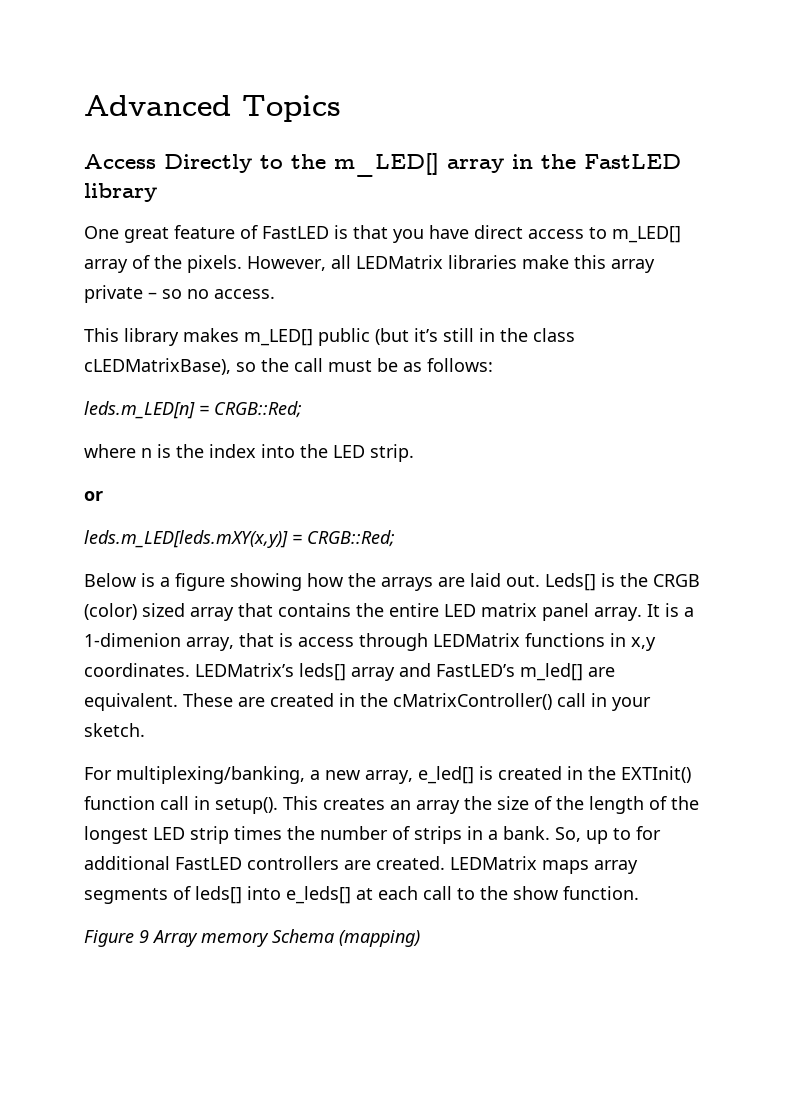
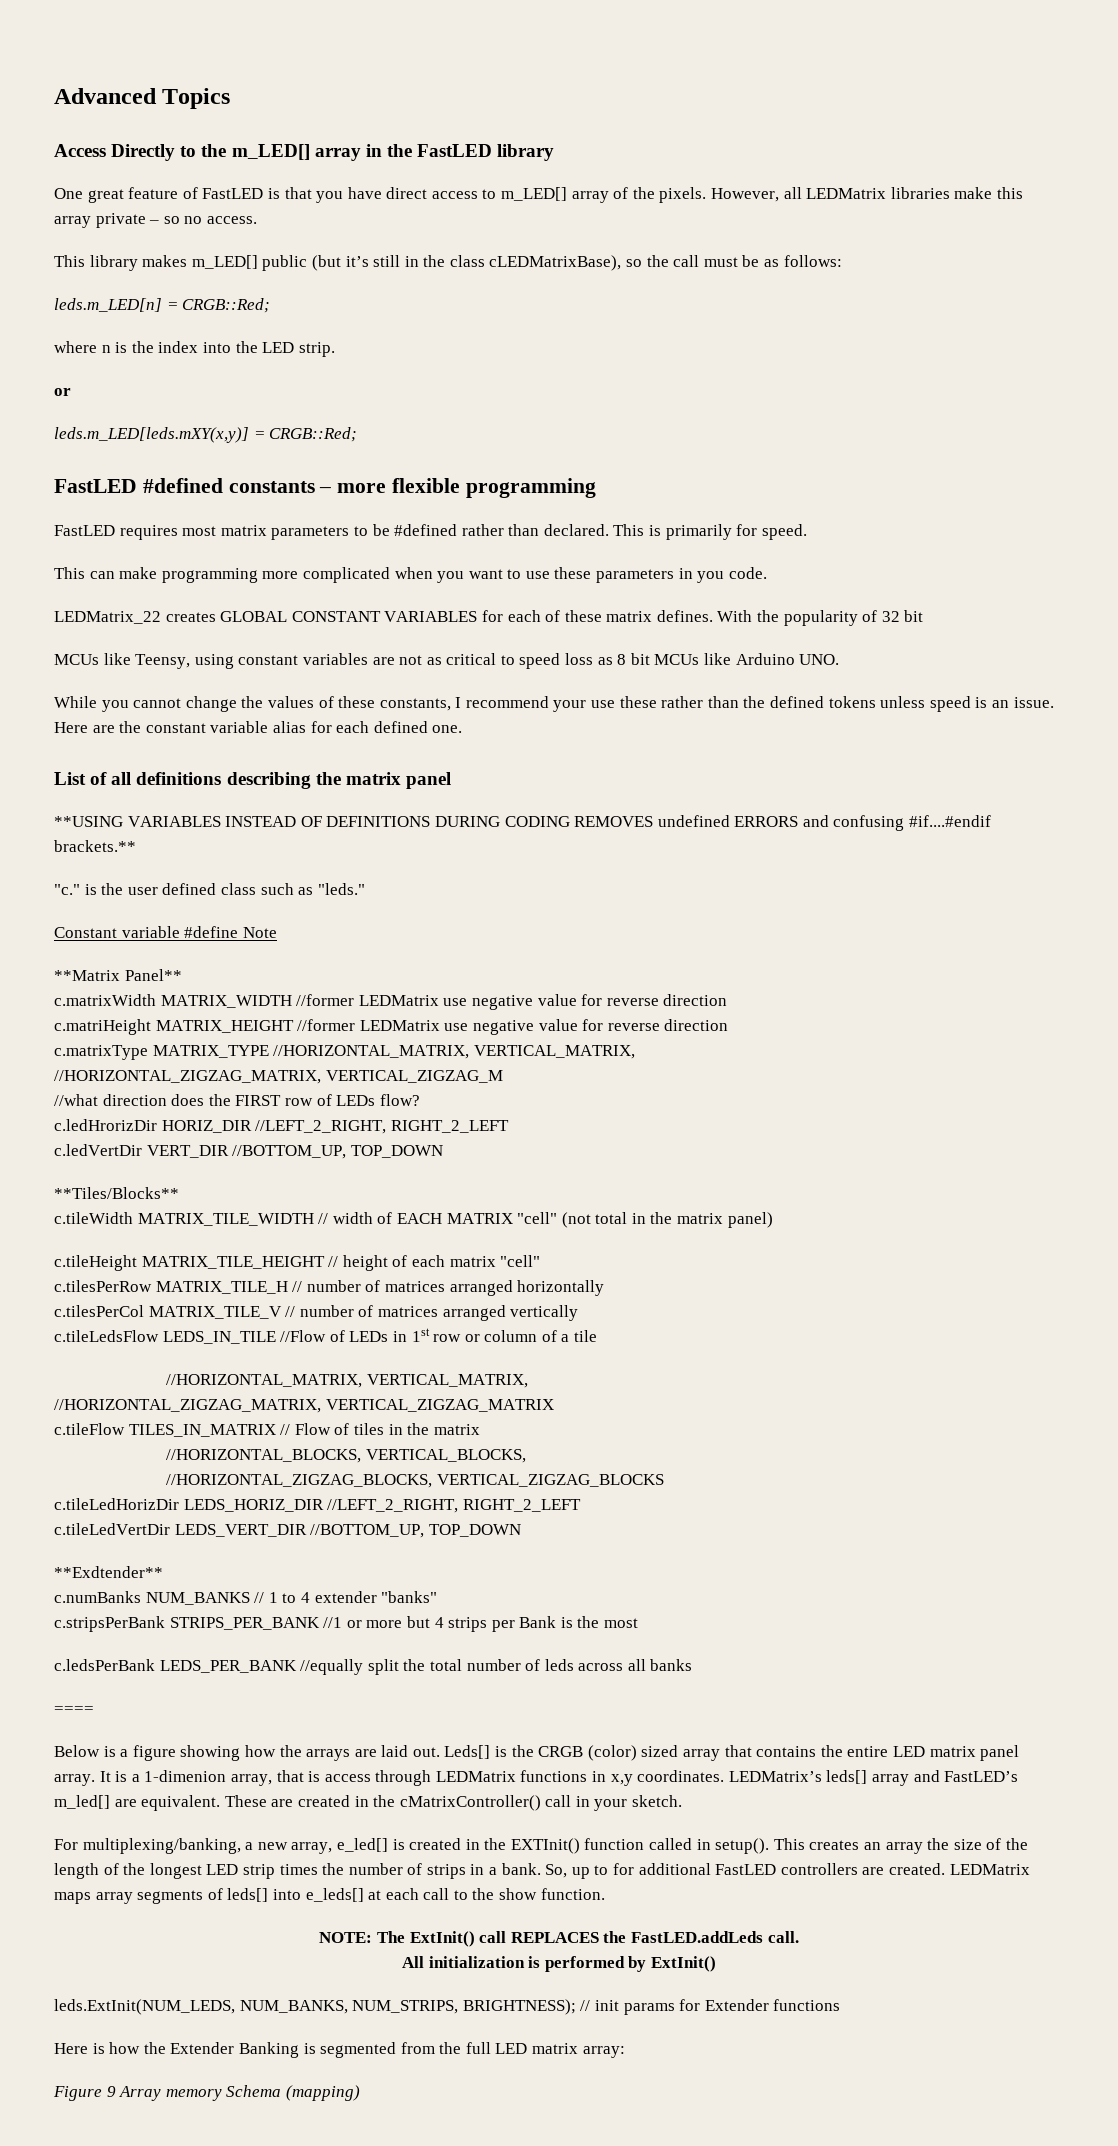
+ FastLED #defined constants – more flexible programming
+ FastLED requires most matrix parameters to be #defined rather than declared. This is primarily for speed.
+ This can make programming more complicated when you want to use these parameters in you code.
+ LEDMatrix_22 creates GLOBAL CONSTANT VARIABLES for each of these matrix defines. With the popularity of 32 bit
+ MCUs like Teensy, using constant variables are not as critical to speed loss as 8 bit MCUs like Arduino UNO.
+ While you cannot change the values of these constants, I recommend your use these rather than the defined tokens unless speed is an issue. Here are the constant variable alias for each defined one.
+ List of all definitions describing the matrix panel
+ **USING VARIABLES INSTEAD OF DEFINITIONS DURING CODING REMOVES undefined ERRORS and confusing #if....#endif brackets.**
+ "c." is the user defined class such as "leds."
+ Constant variable #define Note
+ **Matrix Panel**
+ c.matrixWidth MATRIX_WIDTH //former LEDMatrix use negative value for reverse direction
+ c.matriHeight MATRIX_HEIGHT //former LEDMatrix use negative value for reverse direction
+ c.matrixType MATRIX_TYPE //HORIZONTAL_MATRIX, VERTICAL_MATRIX,
+ //HORIZONTAL_ZIGZAG_MATRIX, VERTICAL_ZIGZAG_M
+ //what direction does the FIRST row of LEDs flow?
+ c.ledHrorizDir HORIZ_DIR //LEFT_2_RIGHT, RIGHT_2_LEFT
+ c.ledVertDir VERT_DIR //BOTTOM_UP, TOP_DOWN
+ **Tiles/Blocks**
+ c.tileWidth MATRIX_TILE_WIDTH // width of EACH MATRIX "cell" (not total in the matrix panel)
+ c.tileHeight MATRIX_TILE_HEIGHT // height of each matrix "cell"
+ c.tilesPerRow MATRIX_TILE_H // number of matrices arranged horizontally
+ c.tilesPerCol MATRIX_TILE_V // number of matrices arranged vertically
+ c.tileLedsFlow LEDS_IN_TILE //Flow of LEDs in 1st row or column of a tile
+ //HORIZONTAL_MATRIX, VERTICAL_MATRIX,
+ //HORIZONTAL_ZIGZAG_MATRIX, VERTICAL_ZIGZAG_MATRIX
+ c.tileFlow TILES_IN_MATRIX // Flow of tiles in the matrix
+ //HORIZONTAL_BLOCKS, VERTICAL_BLOCKS,
+ //HORIZONTAL_ZIGZAG_BLOCKS, VERTICAL_ZIGZAG_BLOCKS
+ c.tileLedHorizDir LEDS_HORIZ_DIR //LEFT_2_RIGHT, RIGHT_2_LEFT
+ c.tileLedVertDir LEDS_VERT_DIR //BOTTOM_UP, TOP_DOWN
+ **Exdtender**
+ c.numBanks NUM_BANKS // 1 to 4 extender "banks"
+ c.stripsPerBank STRIPS_PER_BANK //1 or more but 4 strips per Bank is the most
+ c.ledsPerBank LEDS_PER_BANK //equally split the total number of leds across all banks
+ ====
- For multiplexing/banking, a new array, e_led[] is created in the EXTInit() function call in setup().
+ For multiplexing/banking, a new array, e_led[] is created in the EXTInit() function called in setup().
+ NOTE: The ExtInit() call REPLACES the FastLED.addLeds call.
+ All initialization is performed by ExtInit()
+ leds.ExtInit(NUM_LEDS, NUM_BANKS, NUM_STRIPS, BRIGHTNESS); // init params for Extender functions
+ Here is how the Extender Banking is segmented from the full LED matrix array:

